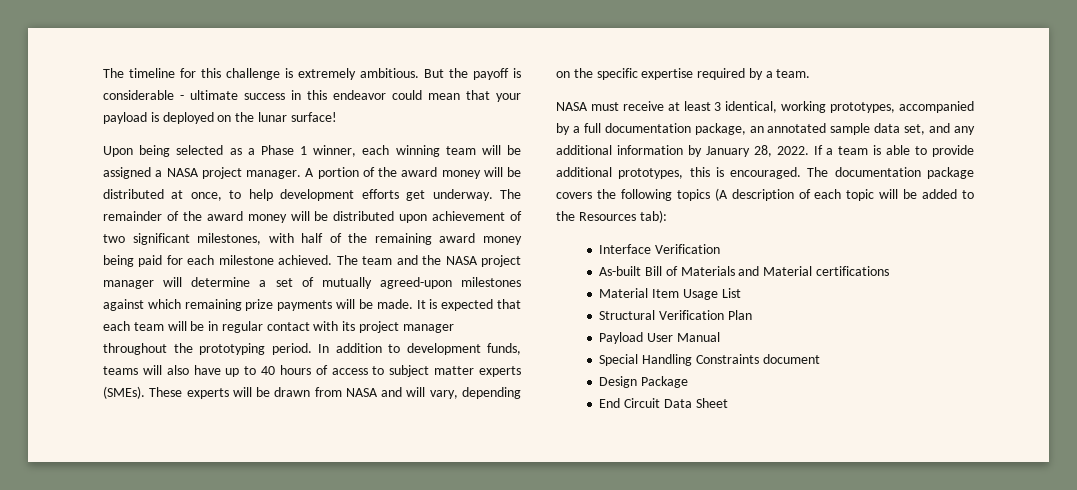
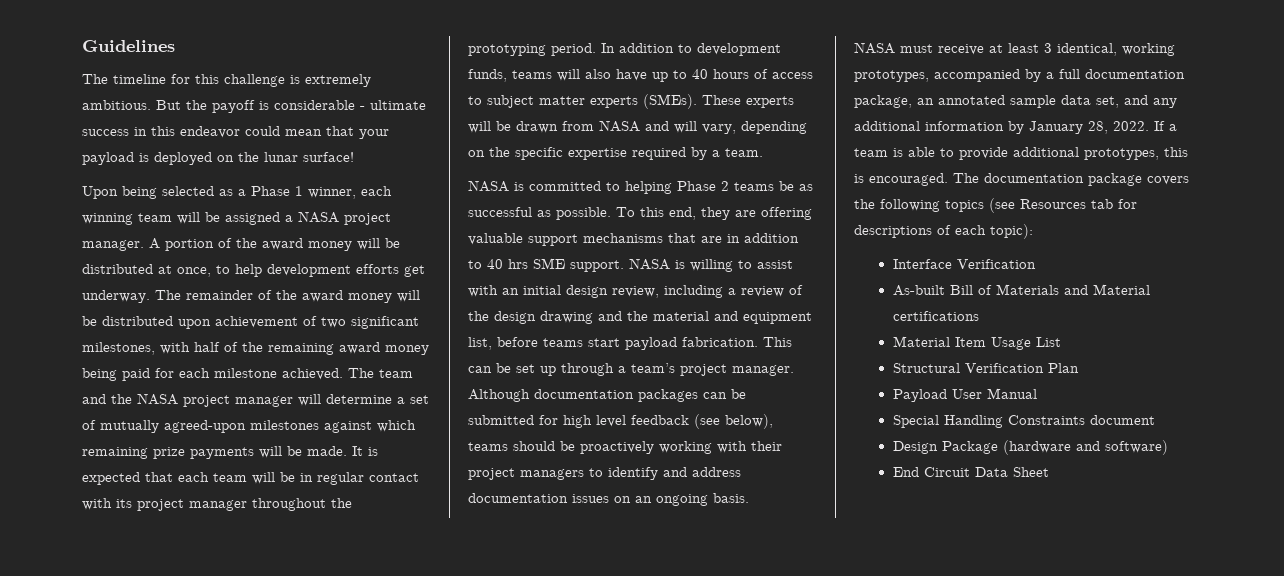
+ Guidelines
+ NASA is committed to helping Phase 2 teams be as successful as possible. To this end, they are offering valuable support mechanisms that are in addition to 40 hrs SME support. NASA is willing to assist with an initial design review, including a review of the design drawing and the material and equipment list, before teams start payload fabrication. This can be set up through a team’s project manager. Although documentation packages can be submitted for high level feedback (see below), teams should be proactively working with their project managers to identify and address documentation issues on an ongoing basis.
- The documentation package covers the following topics (A description of each topic will be added to the Resources tab):
+ The documentation package covers the following topics (see Resources tab for descriptions of each topic):
- Design Package
+ Design Package (hardware and software)

